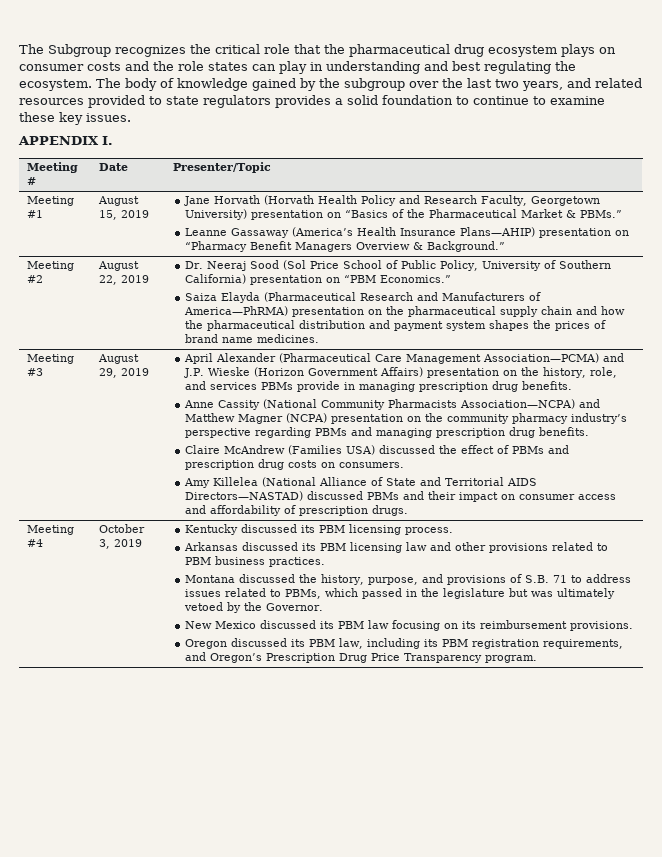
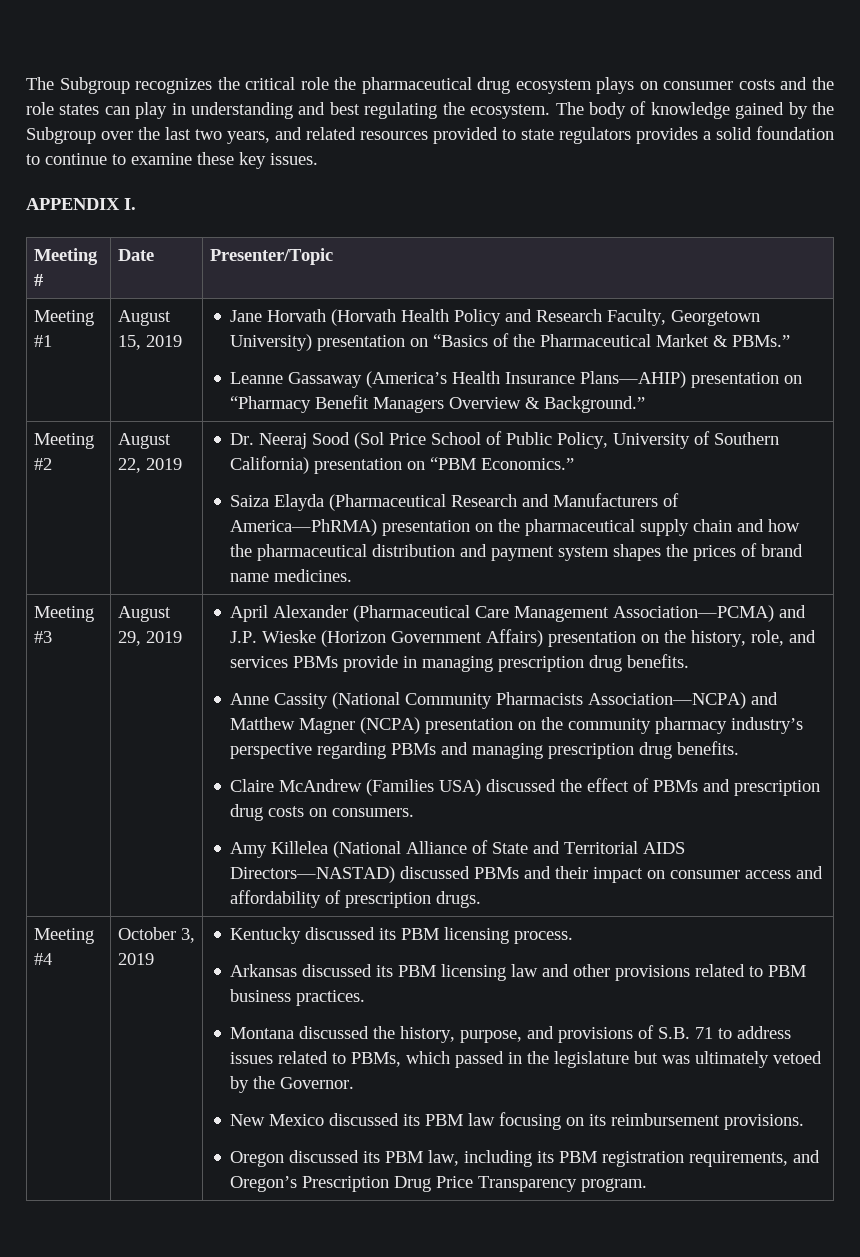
- The Subgroup recognizes the critical role that the pharmaceutical drug ecosystem plays on consumer costs and the role states can play in understanding and best regulating the ecosystem.
+ The Subgroup recognizes the critical role the pharmaceutical drug ecosystem plays on consumer costs and the role states can play in understanding and best regulating the ecosystem.
- The body of knowledge gained by the subgroup over the last two years, and related resources provided to state regulators provides a solid foundation to continue to examine these key issues.
+ The body of knowledge gained by the Subgroup over the last two years, and related resources provided to state regulators provides a solid foundation to continue to examine these key issues.

